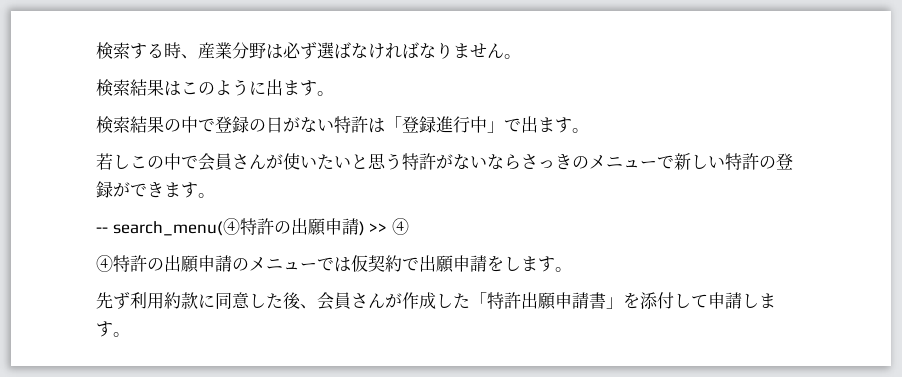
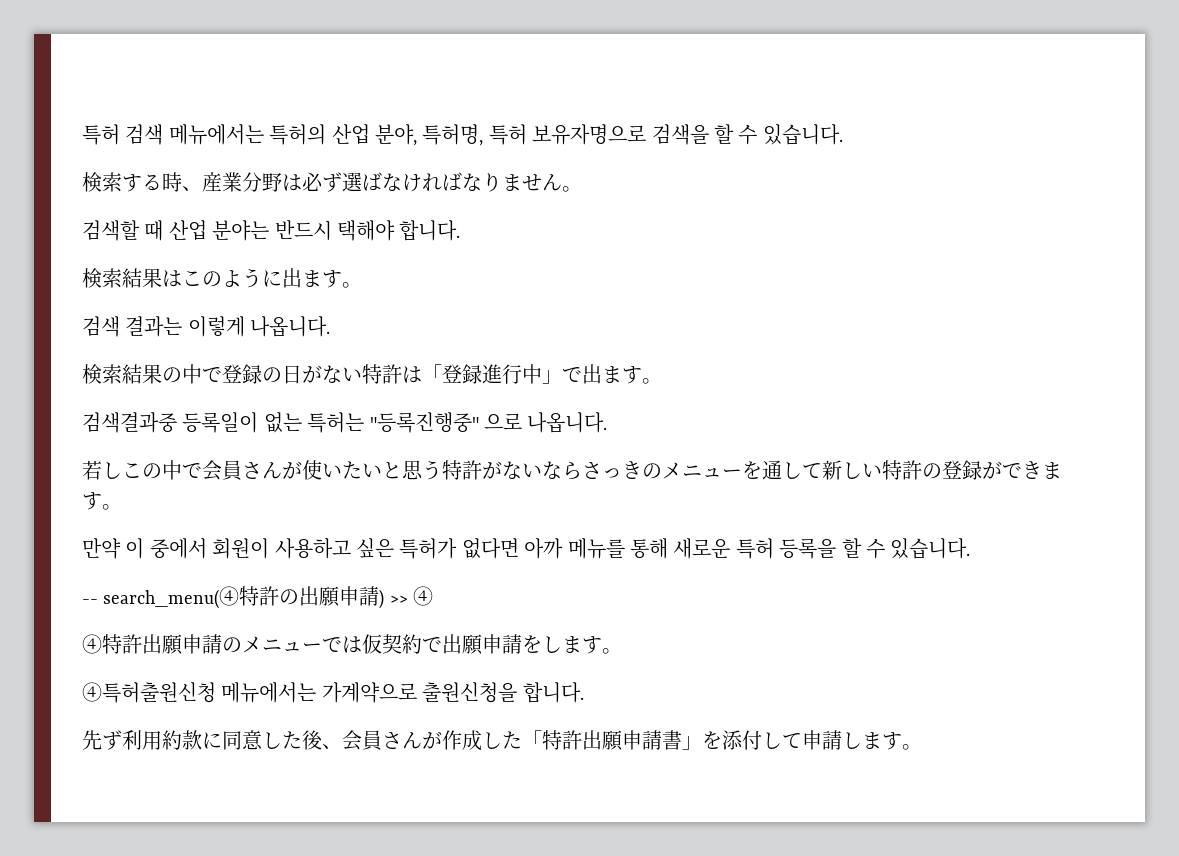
+ 특허 검색 메뉴에서는 특허의 산업 분야, 특허명, 특허 보유자명으로 검색을 할 수 있습니다.
+ 검색할 때 산업 분야는 반드시 택해야 합니다.
+ 검색 결과는 이렇게 나옵니다.
+ 검색결과중 등록일이 없는 특허는 "등록진행중" 으로 나옵니다.
- 若しこの中で会員さんが使いたいと思う特許がないならさっきのメニューで新しい特許の登録ができます。
+ 若しこの中で会員さんが使いたいと思う特許がないならさっきのメニューを通して新しい特許の登録ができます。
+ 만약 이 중에서 회원이 사용하고 싶은 특허가 없다면 아까 메뉴를 통해 새로운 특허 등록을 할 수 있습니다.
- ④特許の出願申請のメニューでは仮契約で出願申請をします。
+ ④特許出願申請のメニューでは仮契約で出願申請をします。
+ ④특허출원신청 메뉴에서는 가계약으로 출원신청을 합니다.

